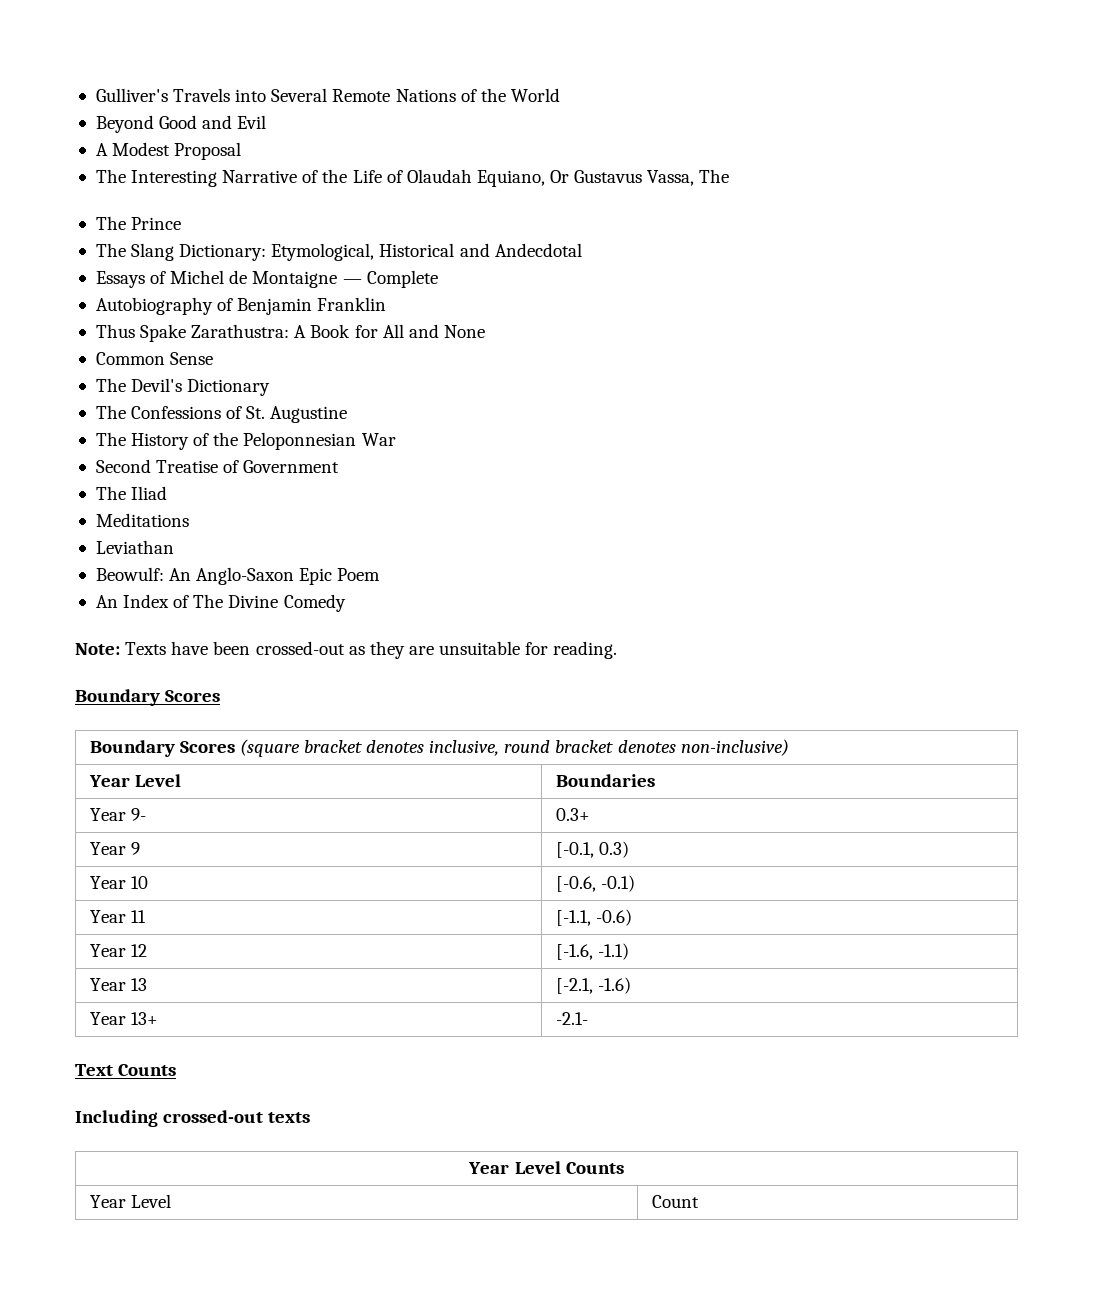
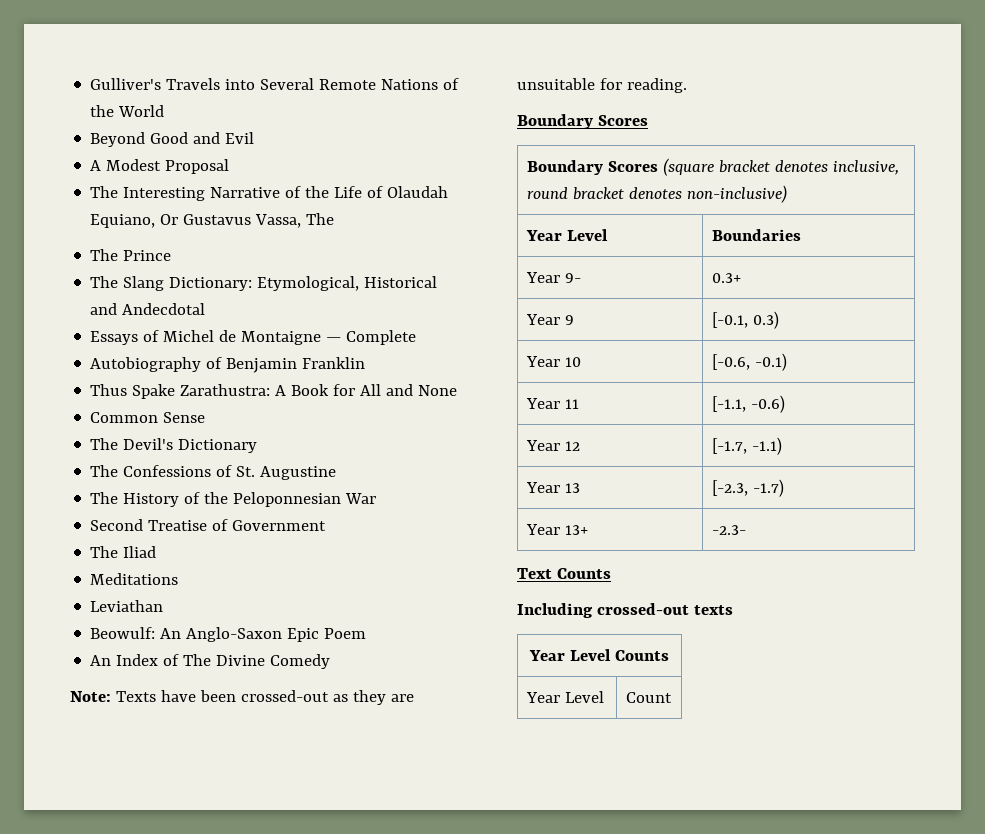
- Year 12 | [-1.6, -1.1)
+ Year 12 | [-1.7, -1.1)
- Year 13 | [-2.1, -1.6)
+ Year 13 | [-2.3, -1.7)
- Year 13+ | -2.1-
+ Year 13+ | -2.3-

